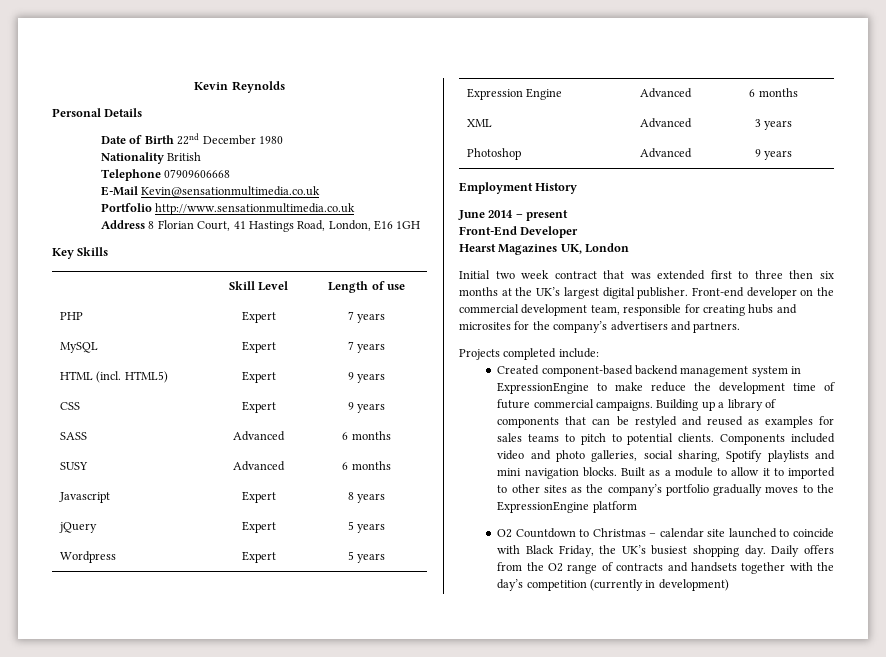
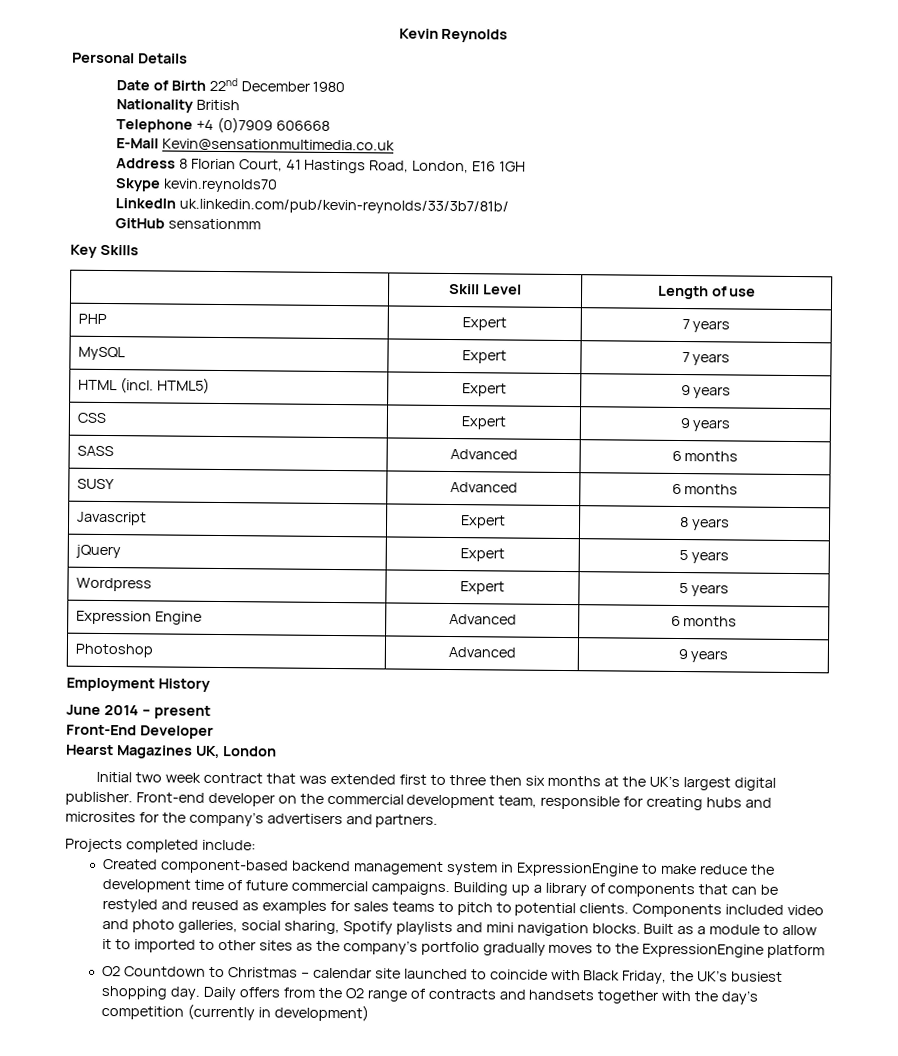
- Telephone 07909606668
+ Telephone +4 (0)7909 606668
- Portfolio http://www.sensationmultimedia.co.uk
+ Skype kevin.reynolds70
+ LinkedIn uk.linkedin.com/pub/kevin-reynolds/33/3b7/81b/
+ GitHub sensationmm
- XML | Advanced | 3 years

